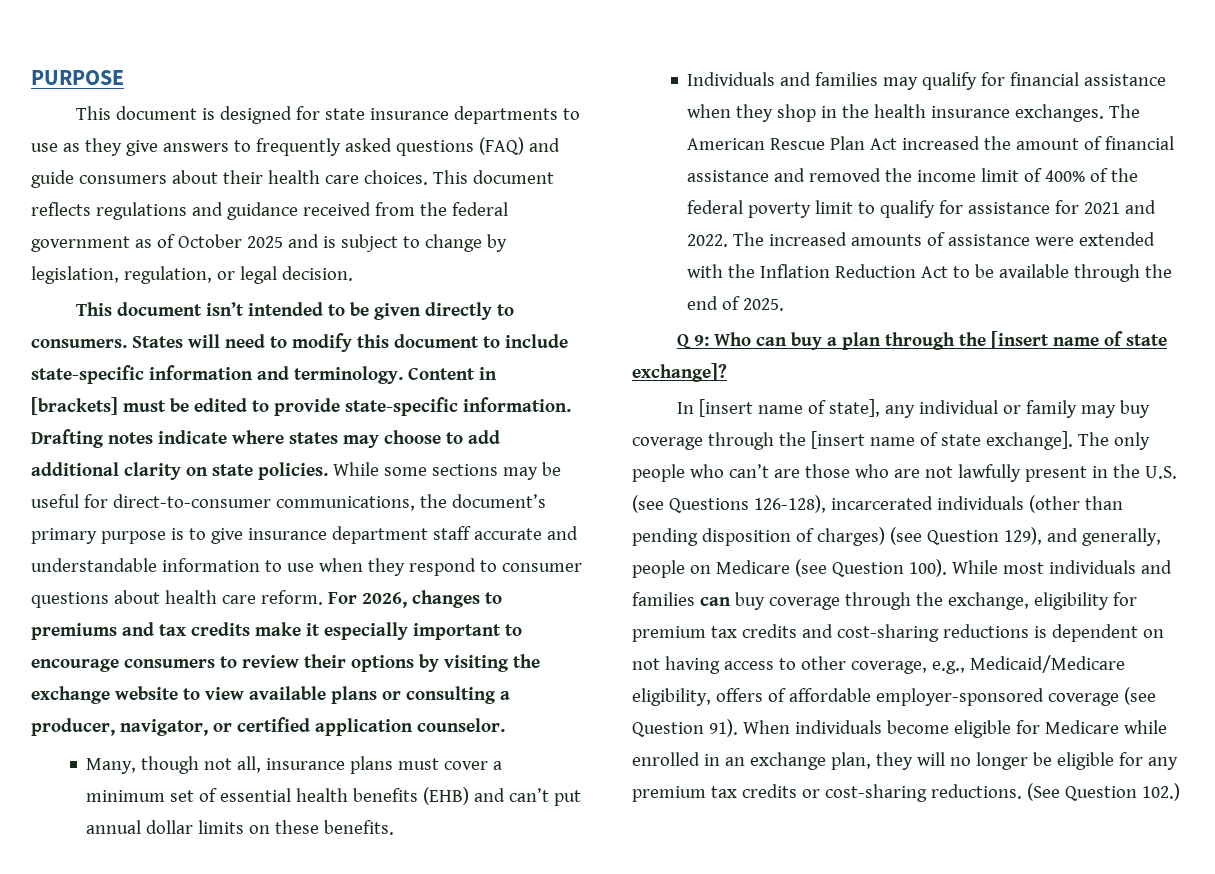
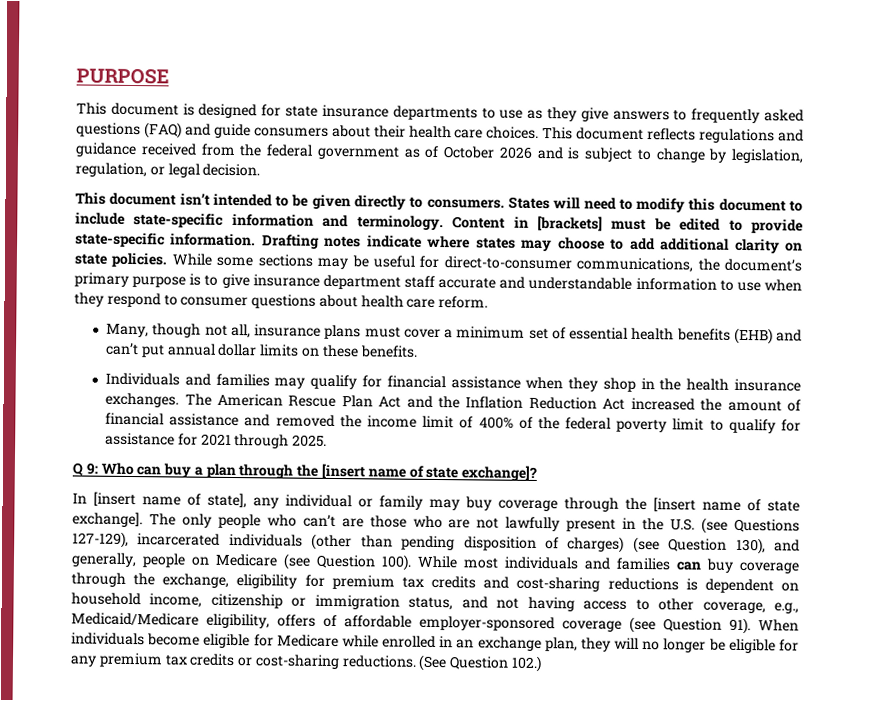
- This document reflects regulations and guidance received from the federal government as of October 2025 and is subject to change by legislation, regulation, or legal decision.
+ This document reflects regulations and guidance received from the federal government as of October 2026 and is subject to change by legislation, regulation, or legal decision.
- For 2026, changes to premiums and tax credits make it especially important to encourage consumers to review their options by visiting the exchange website to view available plans or consulting a producer, navigator, or certified application counselor.
- The American Rescue Plan Act increased the amount of financial assistance and removed the income limit of 400% of the federal poverty limit to qualify for assistance for 2021 and 2022. The increased amounts of assistance were extended with the Inflation Reduction Act to be available through the end of 2025.
+ The American Rescue Plan Act and the Inflation Reduction Act increased the amount of financial assistance and removed the income limit of 400% of the federal poverty limit to qualify for assistance for 2021 through 2025.
- The only people who can’t are those who are not lawfully present in the U.S. (see Questions 126-128), incarcerated individuals (other than pending disposition of charges) (see Question 129), and generally, people on Medicare (see Question 100).
+ The only people who can’t are those who are not lawfully present in the U.S. (see Questions 127-129), incarcerated individuals (other than pending disposition of charges) (see Question 130), and generally, people on Medicare (see Question 100).
- While most individuals and families can buy coverage through the exchange, eligibility for premium tax credits and cost-sharing reductions is dependent on not having access to other coverage, e.g., Medicaid/Medicare eligibility, offers of affordable employer-sponsored coverage (see Question 91).
+ While most individuals and families can buy coverage through the exchange, eligibility for premium tax credits and cost-sharing reductions is dependent on household income, citizenship or immigration status, and not having access to other coverage, e.g., Medicaid/Medicare eligibility, offers of affordable employer-sponsored coverage (see Question 91).

